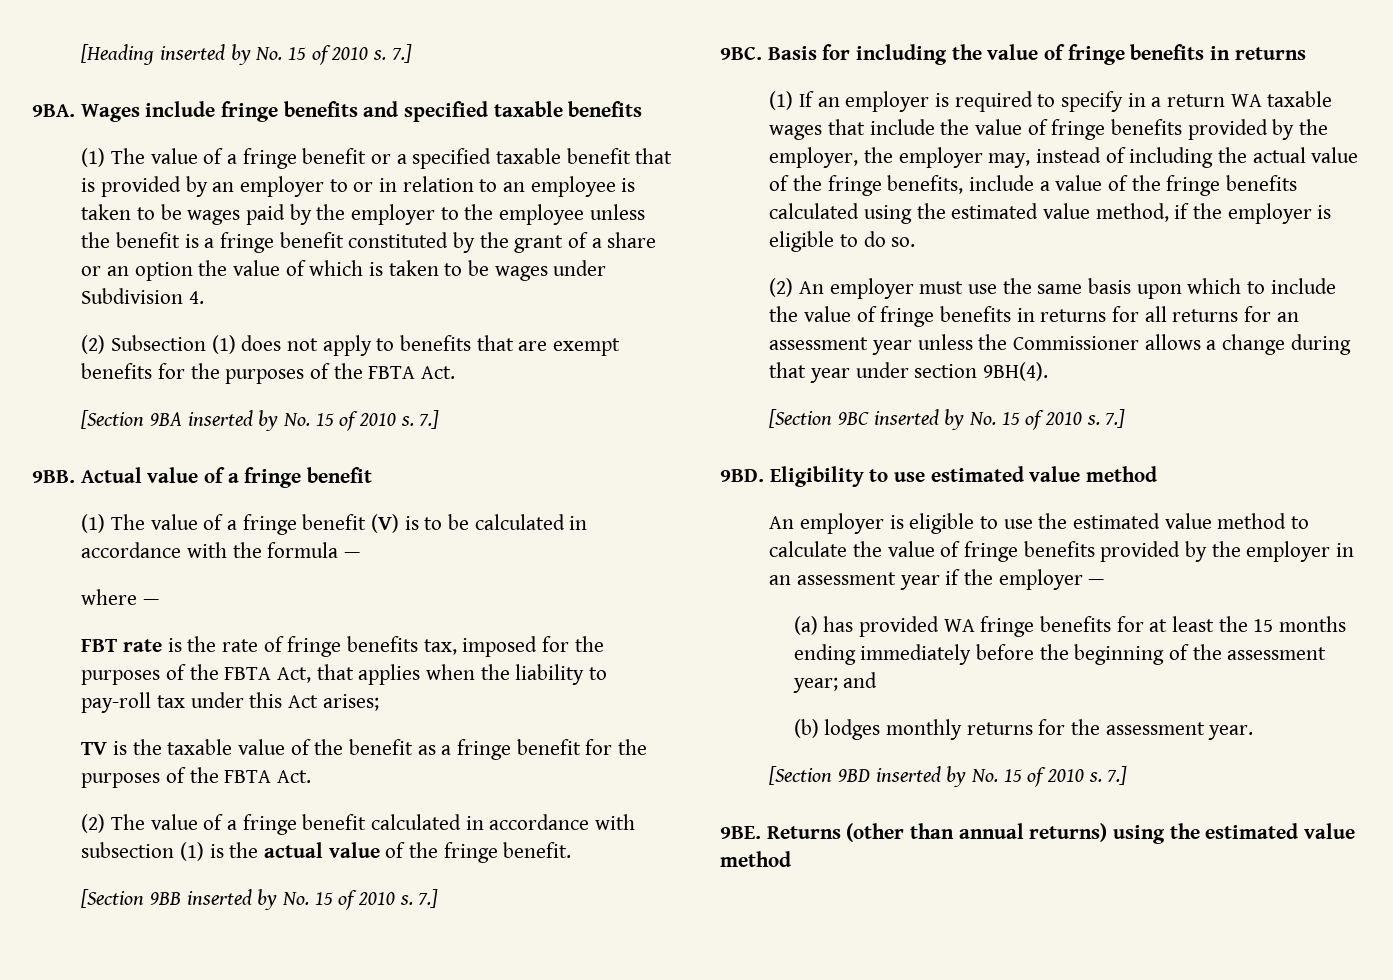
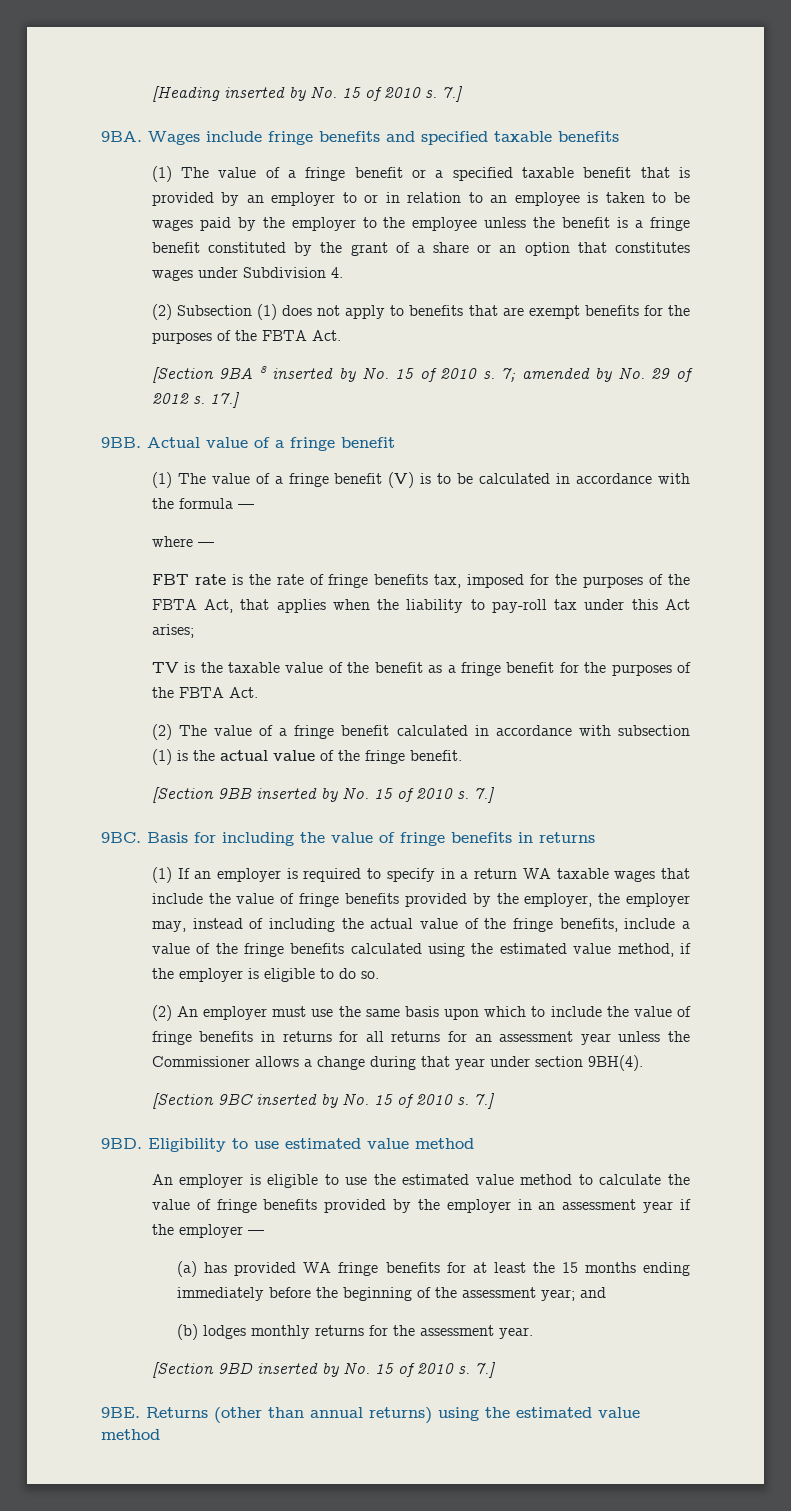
- (1) The value of a fringe benefit or a specified taxable benefit that is provided by an employer to or in relation to an employee is taken to be wages paid by the employer to the employee unless the benefit is a fringe benefit constituted by the grant of a share or an option the value of which is taken to be wages under Subdivision 4.
+ (1) The value of a fringe benefit or a specified taxable benefit that is provided by an employer to or in relation to an employee is taken to be wages paid by the employer to the employee unless the benefit is a fringe benefit constituted by the grant of a share or an option that constitutes wages under Subdivision 4.
- [Section 9BA inserted by No. 15 of 2010 s. 7.]
+ [Section 9BA 8 inserted by No. 15 of 2010 s. 7; amended by No. 29 of 2012 s. 17.]

